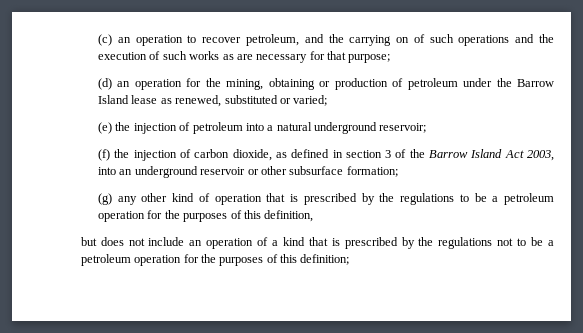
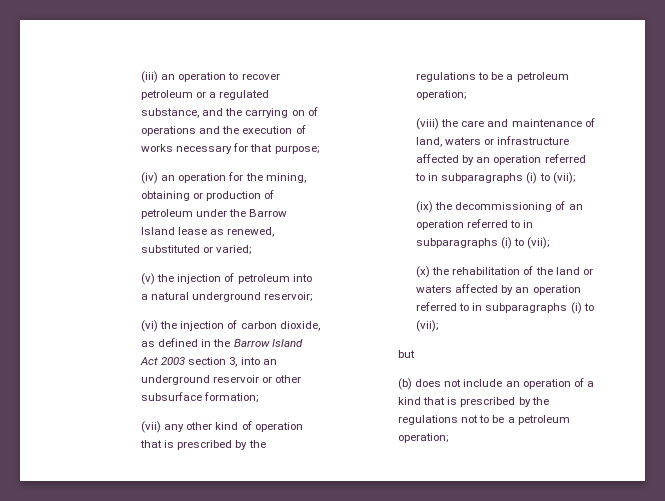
- (c) an operation to recover petroleum, and the carrying on of such operations and the execution of such works as are necessary for that purpose;
+ (iii) an operation to recover petroleum or a regulated substance, and the carrying on of operations and the execution of works necessary for that purpose;
- (d) an operation for the mining, obtaining or production of petroleum under the Barrow Island lease as renewed, substituted or varied;
+ (iv) an operation for the mining, obtaining or production of petroleum under the Barrow Island lease as renewed, substituted or varied;
- (e) the injection of petroleum into a natural underground reservoir;
+ (v) the injection of petroleum into a natural underground reservoir;
- (f) the injection of carbon dioxide, as defined in section 3 of the Barrow Island Act 2003, into an underground reservoir or other subsurface formation;
+ (vi) the injection of carbon dioxide, as defined in the Barrow Island Act 2003 section 3, into an underground reservoir or other subsurface formation;
- (g) any other kind of operation that is prescribed by the regulations to be a petroleum operation for the purposes of this definition,
+ (vii) any other kind of operation that is prescribed by the regulations to be a petroleum operation;
+ (viii) the care and maintenance of land, waters or infrastructure affected by an operation referred to in subparagraphs (i) to (vii);
+ (ix) the decommissioning of an operation referred to in subparagraphs (i) to (vii);
+ (x) the rehabilitation of the land or waters affected by an operation referred to in subparagraphs (i) to (vii);
- but does not include an operation of a kind that is prescribed by the regulations not to be a petroleum operation for the purposes of this definition;
+ but
+ (b) does not include an operation of a kind that is prescribed by the regulations not to be a petroleum operation;

